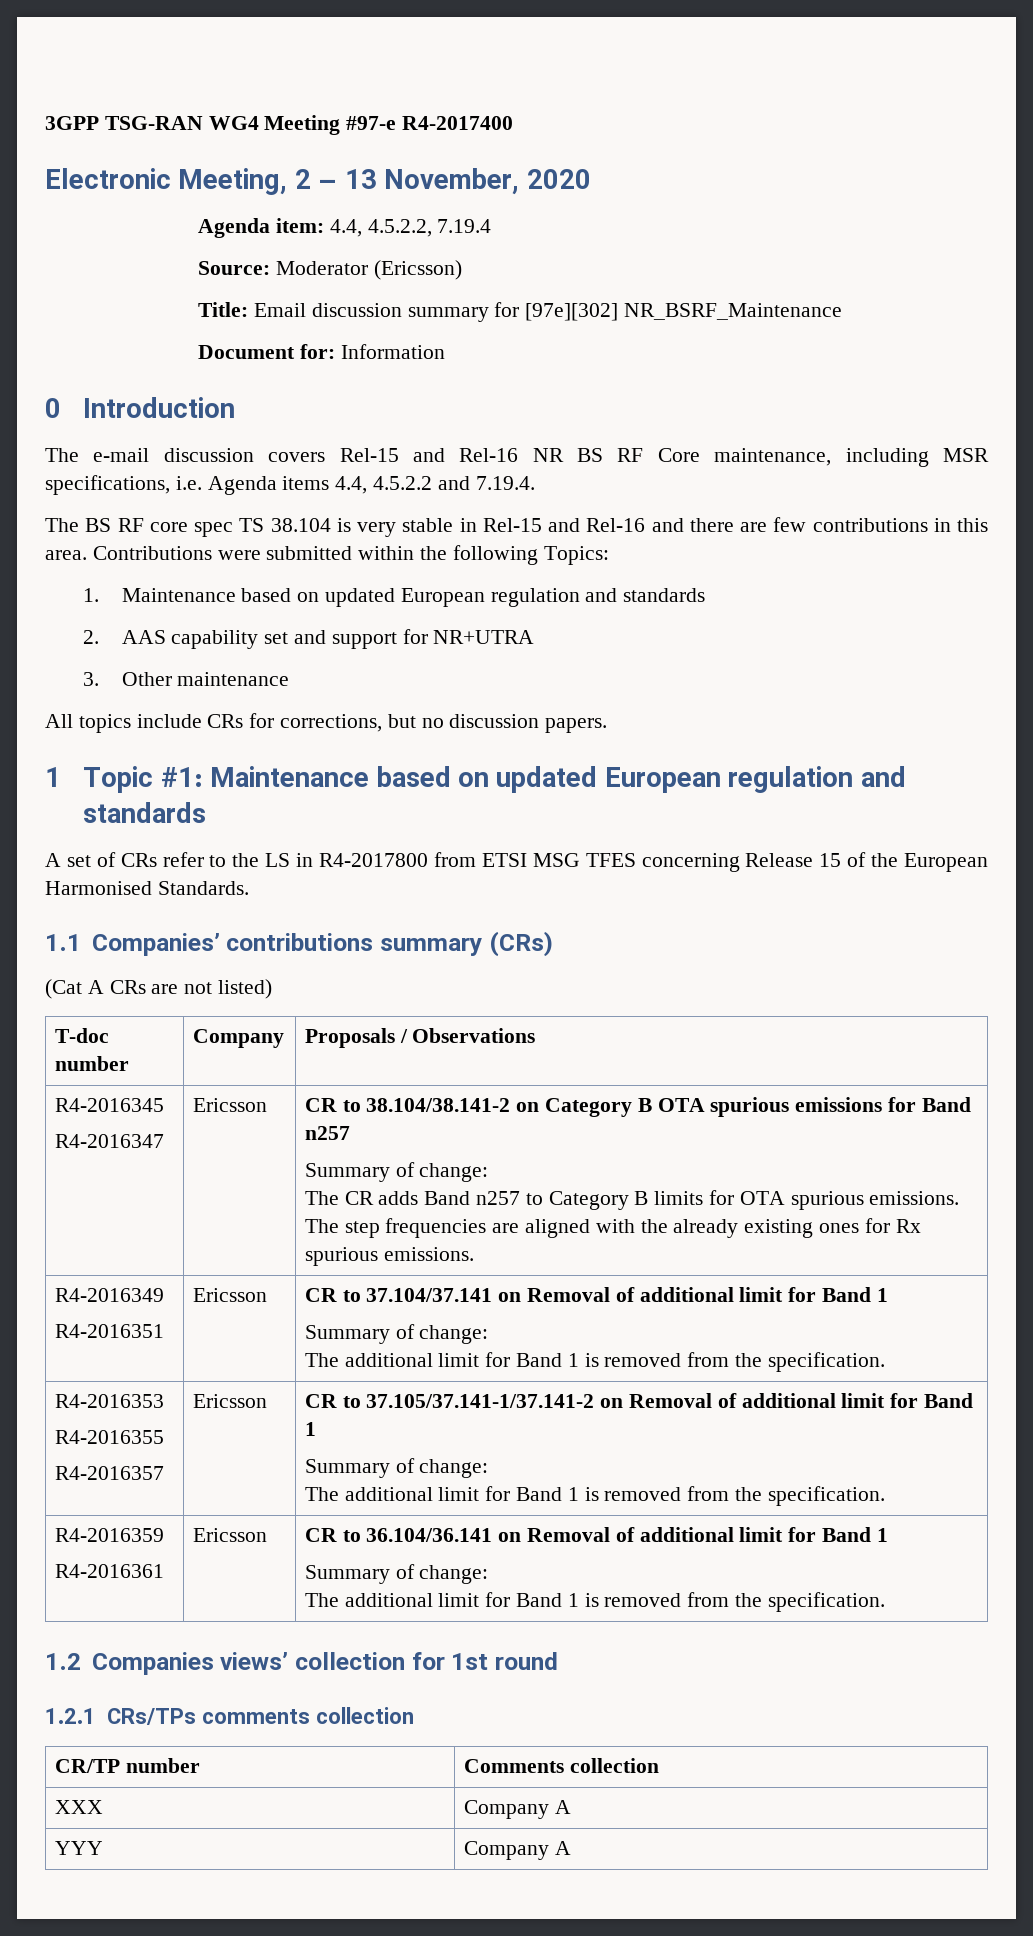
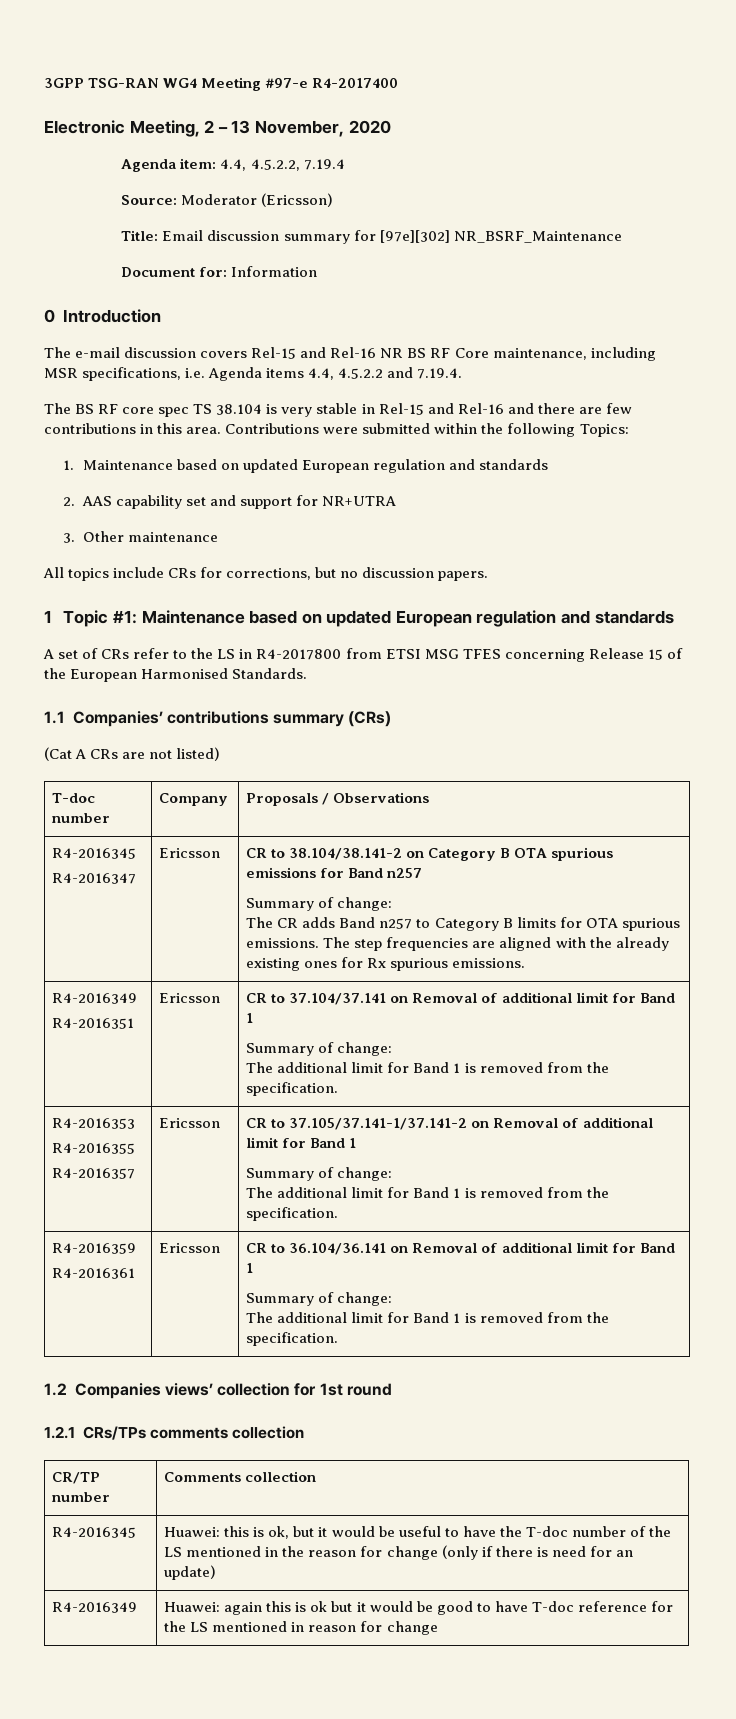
- XXX | Company A
- YYY | Company A
+ R4-2016345 | Huawei: this is ok, but it would be useful to have the T-doc number of the LS mentioned in the reason for change (only if there is need for an update)
+ R4-2016349 | Huawei: again this is ok but it would be good to have T-doc reference for the LS mentioned in reason for change

